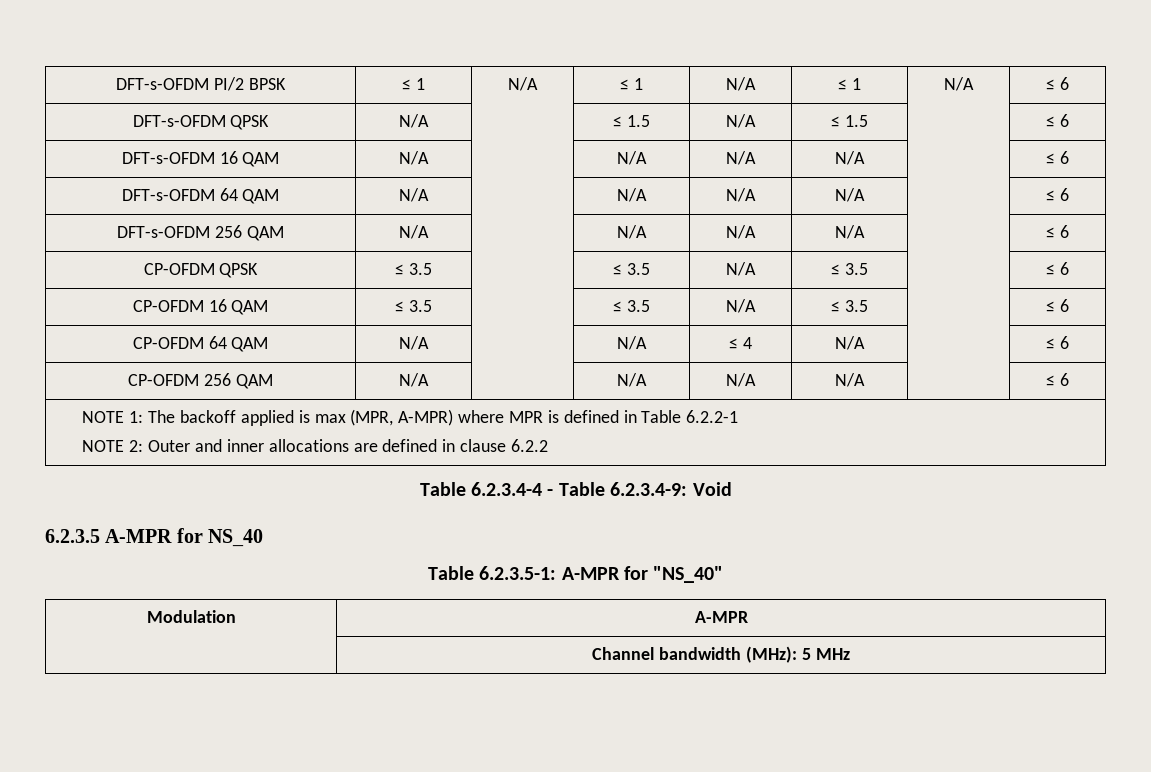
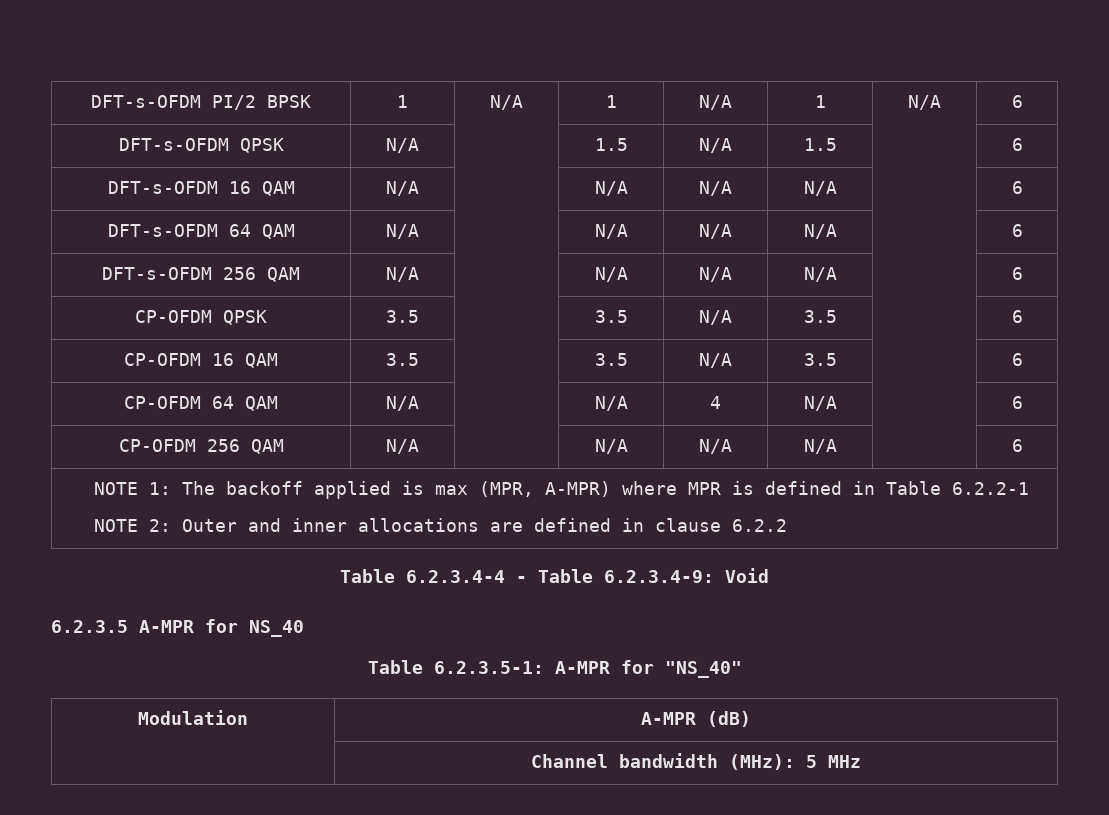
- DFT-s-OFDM PI/2 BPSK | ≤ 1 | N/A | ≤ 1 | N/A | ≤ 1 | N/A | ≤ 6
+ DFT-s-OFDM PI/2 BPSK | 1 | N/A | 1 | N/A | 1 | N/A | 6
- DFT-s-OFDM QPSK | N/A | | ≤ 1.5 | N/A | ≤ 1.5 | | ≤ 6
+ DFT-s-OFDM QPSK | N/A | | 1.5 | N/A | 1.5 | | 6
- DFT-s-OFDM 16 QAM | N/A | | N/A | N/A | N/A | | ≤ 6
+ DFT-s-OFDM 16 QAM | N/A | | N/A | N/A | N/A | | 6
- DFT-s-OFDM 64 QAM | N/A | | N/A | N/A | N/A | | ≤ 6
+ DFT-s-OFDM 64 QAM | N/A | | N/A | N/A | N/A | | 6
- DFT-s-OFDM 256 QAM | N/A | | N/A | N/A | N/A | | ≤ 6
+ DFT-s-OFDM 256 QAM | N/A | | N/A | N/A | N/A | | 6
- CP-OFDM QPSK | ≤ 3.5 | | ≤ 3.5 | N/A | ≤ 3.5 | | ≤ 6
+ CP-OFDM QPSK | 3.5 | | 3.5 | N/A | 3.5 | | 6
- CP-OFDM 16 QAM | ≤ 3.5 | | ≤ 3.5 | N/A | ≤ 3.5 | | ≤ 6
+ CP-OFDM 16 QAM | 3.5 | | 3.5 | N/A | 3.5 | | 6
- CP-OFDM 64 QAM | N/A | | N/A | ≤ 4 | N/A | | ≤ 6
+ CP-OFDM 64 QAM | N/A | | N/A | 4 | N/A | | 6
- CP-OFDM 256 QAM | N/A | | N/A | N/A | N/A | | ≤ 6
+ CP-OFDM 256 QAM | N/A | | N/A | N/A | N/A | | 6
- Modulation | A-MPR
+ Modulation | A-MPR (dB)

